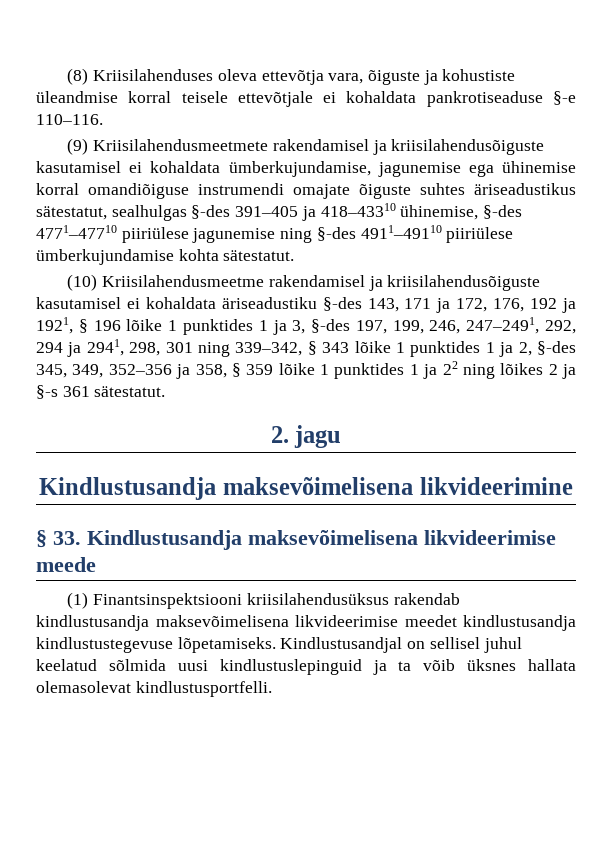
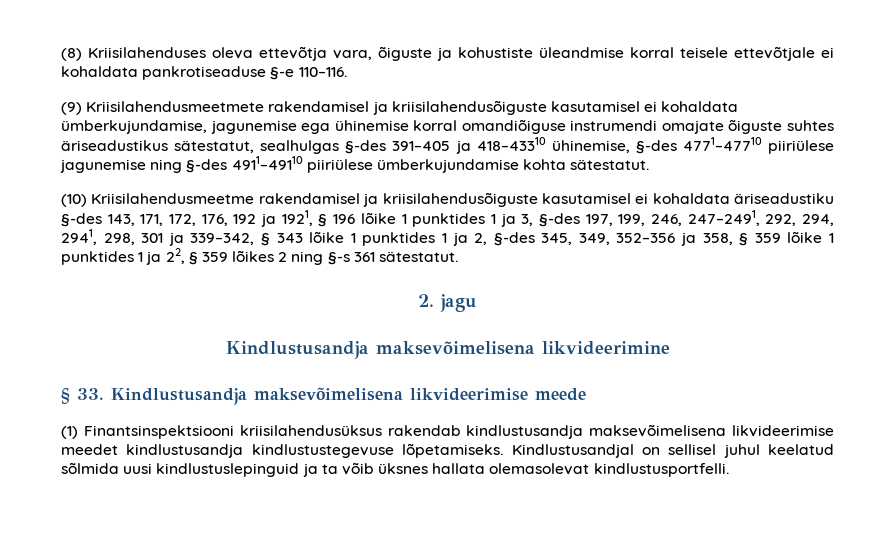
- (10) Kriisilahendusmeetme rakendamisel ja kriisilahendusõiguste kasutamisel ei kohaldata äriseadustiku §-des 143, 171 ja 172, 176, 192 ja 1921, § 196 lõike 1 punktides 1 ja 3, §-des 197, 199, 246, 247–2491, 292, 294 ja 2941, 298, 301 ning 339–342, § 343 lõike 1 punktides 1 ja 2, §-des 345, 349, 352–356 ja 358, § 359 lõike 1 punktides 1 ja 22 ning lõikes 2 ja §-s 361 sätestatut.
+ (10) Kriisilahendusmeetme rakendamisel ja kriisilahendusõiguste kasutamisel ei kohaldata äriseadustiku §-des 143, 171, 172, 176, 192 ja 1921, § 196 lõike 1 punktides 1 ja 3, §-des 197, 199, 246, 247–2491, 292, 294, 2941, 298, 301 ja 339–342, § 343 lõike 1 punktides 1 ja 2, §-des 345, 349, 352–356 ja 358, § 359 lõike 1 punktides 1 ja 22, § 359 lõikes 2 ning §-s 361 sätestatut.

